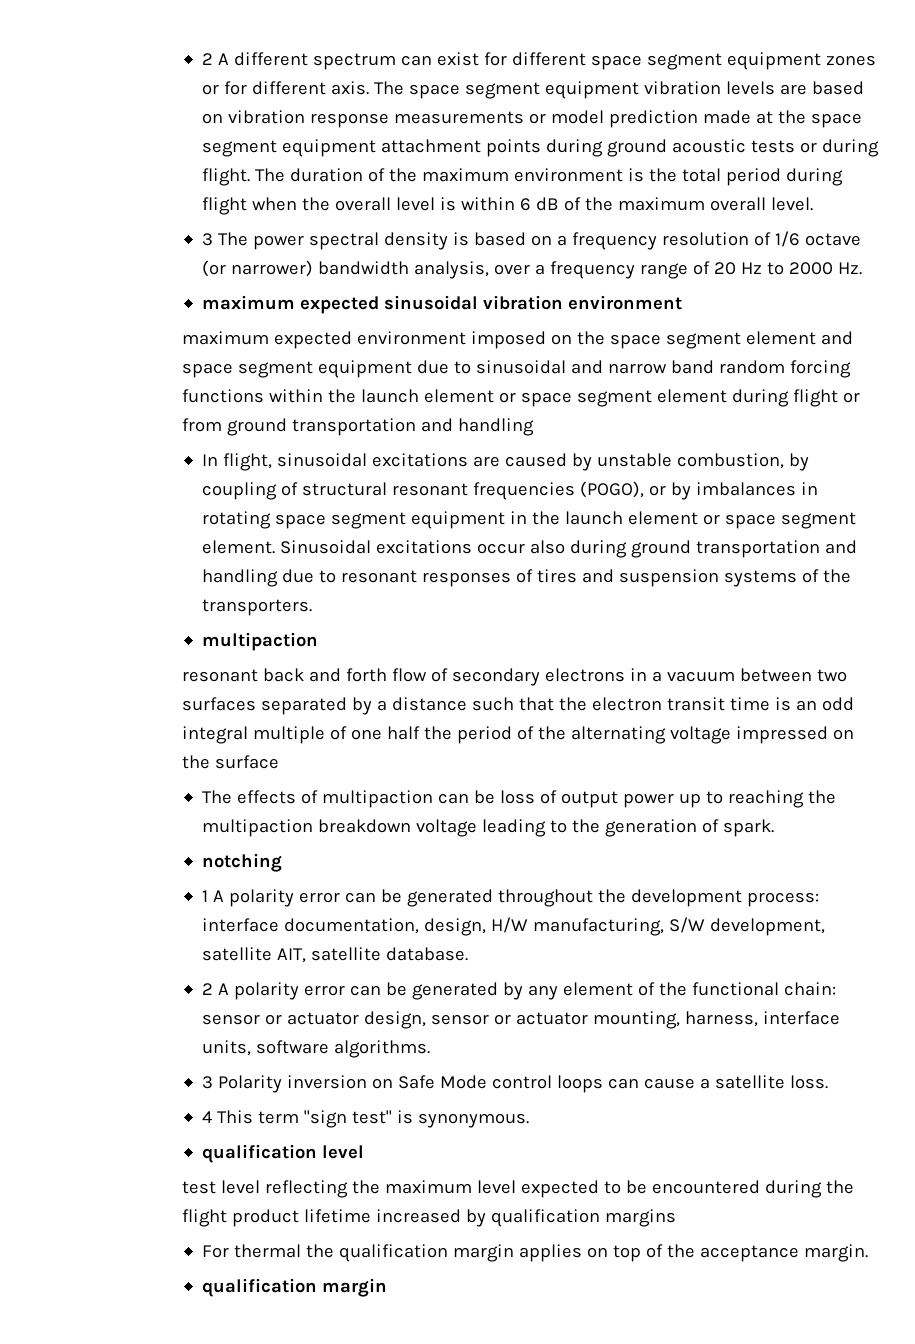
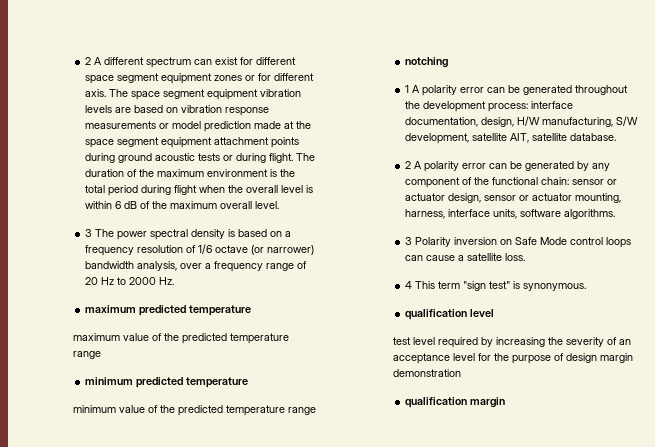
- maximum expected sinusoidal vibration environment
- maximum expected environment imposed on the space segment element and space segment equipment due to sinusoidal and narrow band random forcing functions within the launch element or space segment element during flight or from ground transportation and handling
- In flight, sinusoidal excitations are caused by unstable combustion, by coupling of structural resonant frequencies (POGO), or by imbalances in rotating space segment equipment in the launch element or space segment element. Sinusoidal excitations occur also during ground transportation and handling due to resonant responses of tires and suspension systems of the transporters.
- multipaction
- resonant back and forth flow of secondary electrons in a vacuum between two surfaces separated by a distance such that the electron transit time is an odd integral multiple of one half the period of the alternating voltage impressed on the surface
- The effects of multipaction can be loss of output power up to reaching the multipaction breakdown voltage leading to the generation of spark.
+ maximum predicted temperature
+ maximum value of the predicted temperature range
+ minimum predicted temperature
+ minimum value of the predicted temperature range
- 2 A polarity error can be generated by any element of the functional chain: sensor or actuator design, sensor or actuator mounting, harness, interface units, software algorithms.
+ 2 A polarity error can be generated by any component of the functional chain: sensor or actuator design, sensor or actuator mounting, harness, interface units, software algorithms.
- test level reflecting the maximum level expected to be encountered during the flight product lifetime increased by qualification margins
- For thermal the qualification margin applies on top of the acceptance margin.
+ test level required by increasing the severity of an acceptance level for the purpose of design margin demonstration

